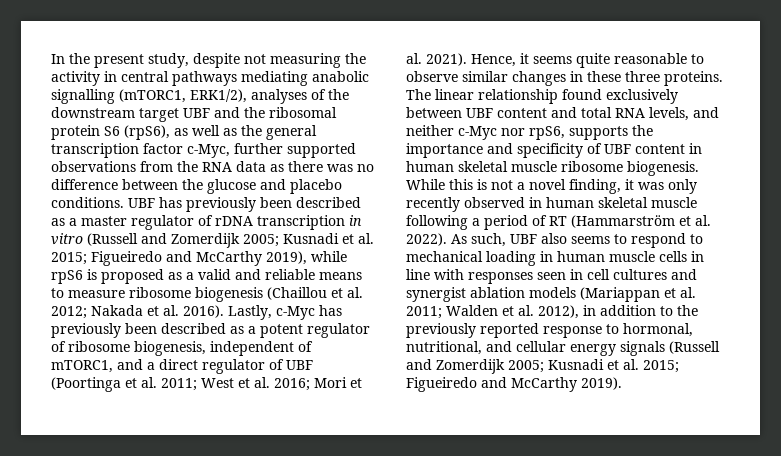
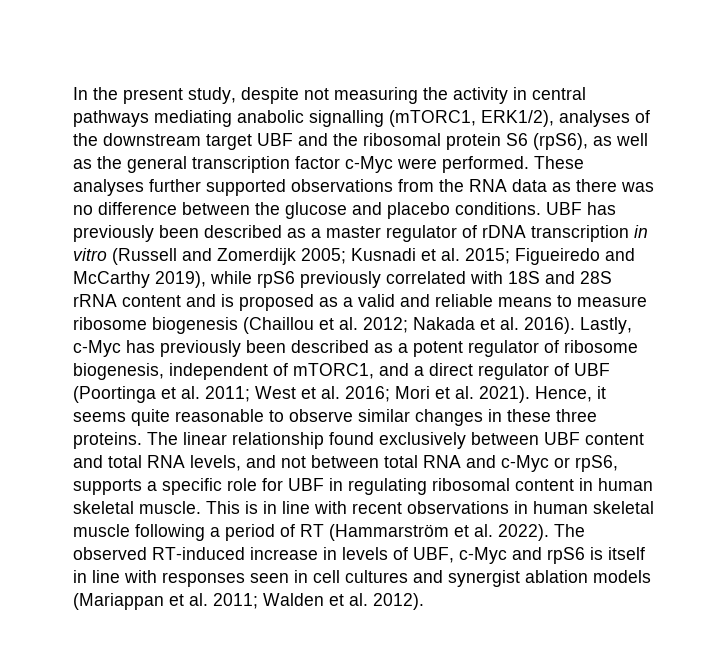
- In the present study, despite not measuring the activity in central pathways mediating anabolic signalling (mTORC1, ERK1/2), analyses of the downstream target UBF and the ribosomal protein S6 (rpS6), as well as the general transcription factor c-Myc, further supported observations from the RNA data as there was no difference between the glucose and placebo conditions.
+ In the present study, despite not measuring the activity in central pathways mediating anabolic signalling (mTORC1, ERK1/2), analyses of the downstream target UBF and the ribosomal protein S6 (rpS6), as well as the general transcription factor c-Myc were performed. These analyses further supported observations from the RNA data as there was no difference between the glucose and placebo conditions.
- UBF has previously been described as a master regulator of rDNA transcription in vitro (Russell and Zomerdijk 2005; Kusnadi et al. 2015; Figueiredo and McCarthy 2019), while rpS6 is proposed as a valid and reliable means to measure ribosome biogenesis (Chaillou et al. 2012; Nakada et al. 2016).
+ UBF has previously been described as a master regulator of rDNA transcription in vitro (Russell and Zomerdijk 2005; Kusnadi et al. 2015; Figueiredo and McCarthy 2019), while rpS6 previously correlated with 18S and 28S rRNA content and is proposed as a valid and reliable means to measure ribosome biogenesis (Chaillou et al. 2012; Nakada et al. 2016).
- The linear relationship found exclusively between UBF content and total RNA levels, and neither c-Myc nor rpS6, supports the importance and specificity of UBF content in human skeletal muscle ribosome biogenesis. While this is not a novel finding, it was only recently observed in human skeletal muscle following a period of RT (Hammarström et al. 2022).
+ The linear relationship found exclusively between UBF content and total RNA levels, and not between total RNA and c-Myc or rpS6, supports a specific role for UBF in regulating ribosomal content in human skeletal muscle. This is in line with recent observations in human skeletal muscle following a period of RT (Hammarström et al. 2022).
- As such, UBF also seems to respond to mechanical loading in human muscle cells in line with responses seen in cell cultures and synergist ablation models (Mariappan et al. 2011; Walden et al. 2012), in addition to the previously reported response to hormonal, nutritional, and cellular energy signals (Russell and Zomerdijk 2005; Kusnadi et al. 2015; Figueiredo and McCarthy 2019).
+ The observed RT-induced increase in levels of UBF, c-Myc and rpS6 is itself in line with responses seen in cell cultures and synergist ablation models (Mariappan et al. 2011; Walden et al. 2012).

